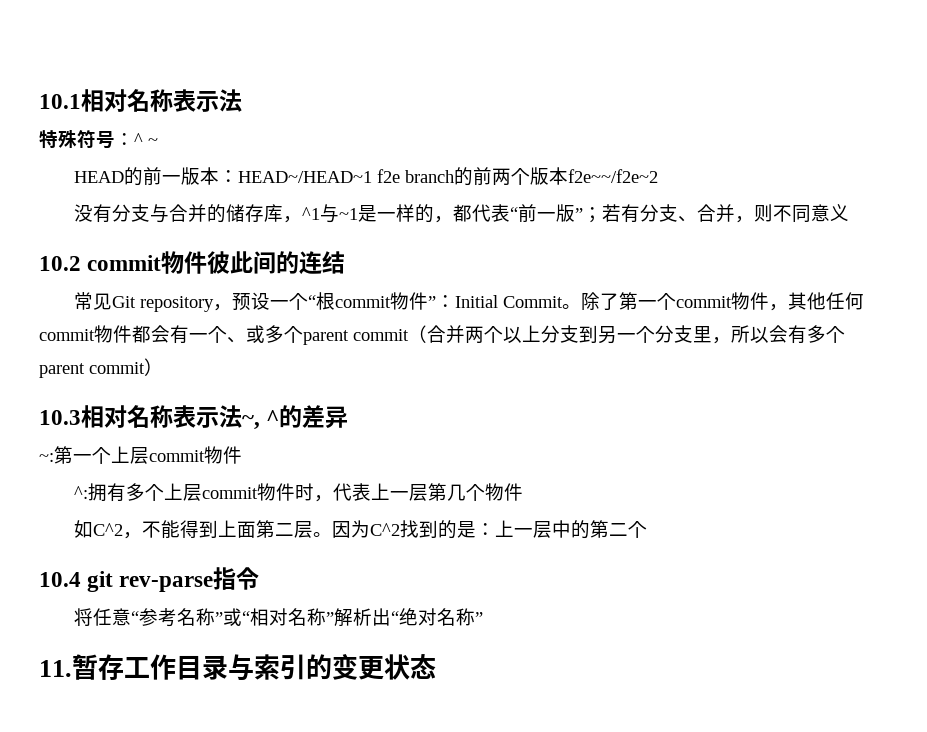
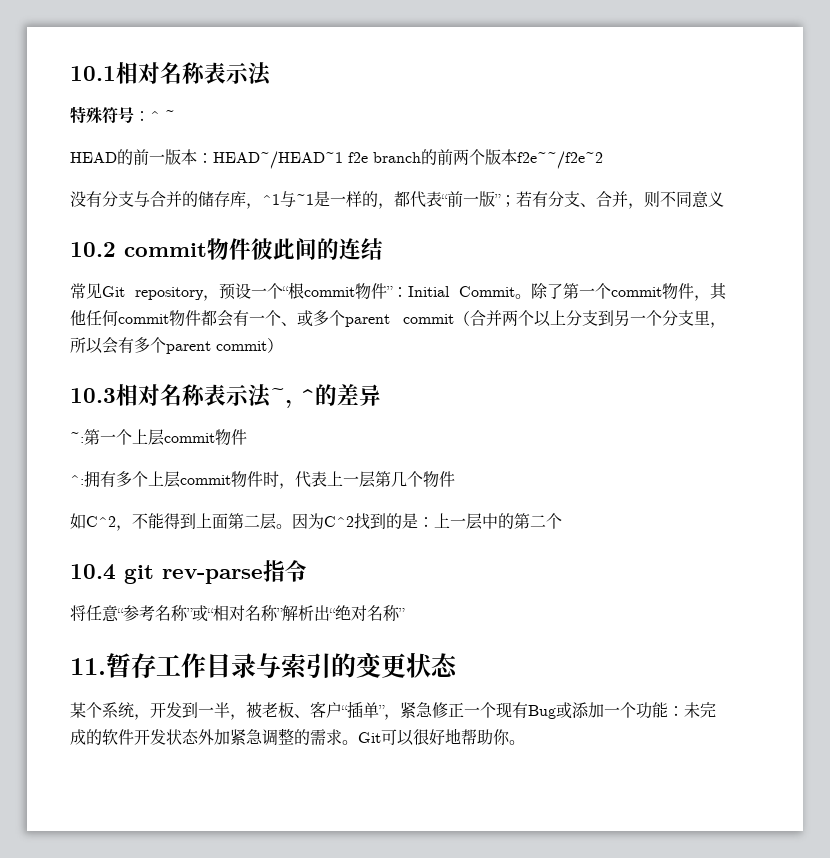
+ 某个系统，开发到一半，被老板、客户“插单”，紧急修正一个现有Bug或添加一个功能：未完成的软件开发状态外加紧急调整的需求。Git可以很好地帮助你。

